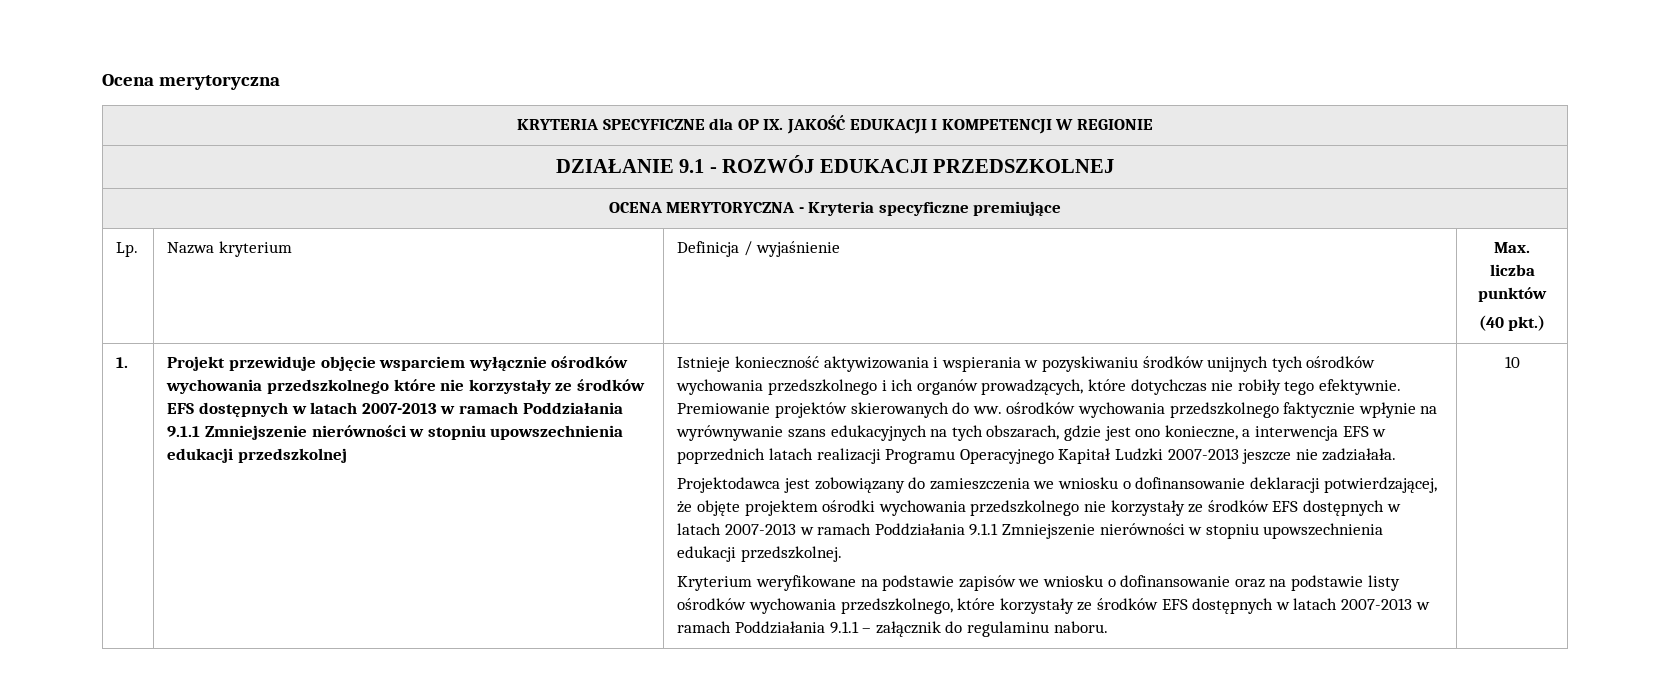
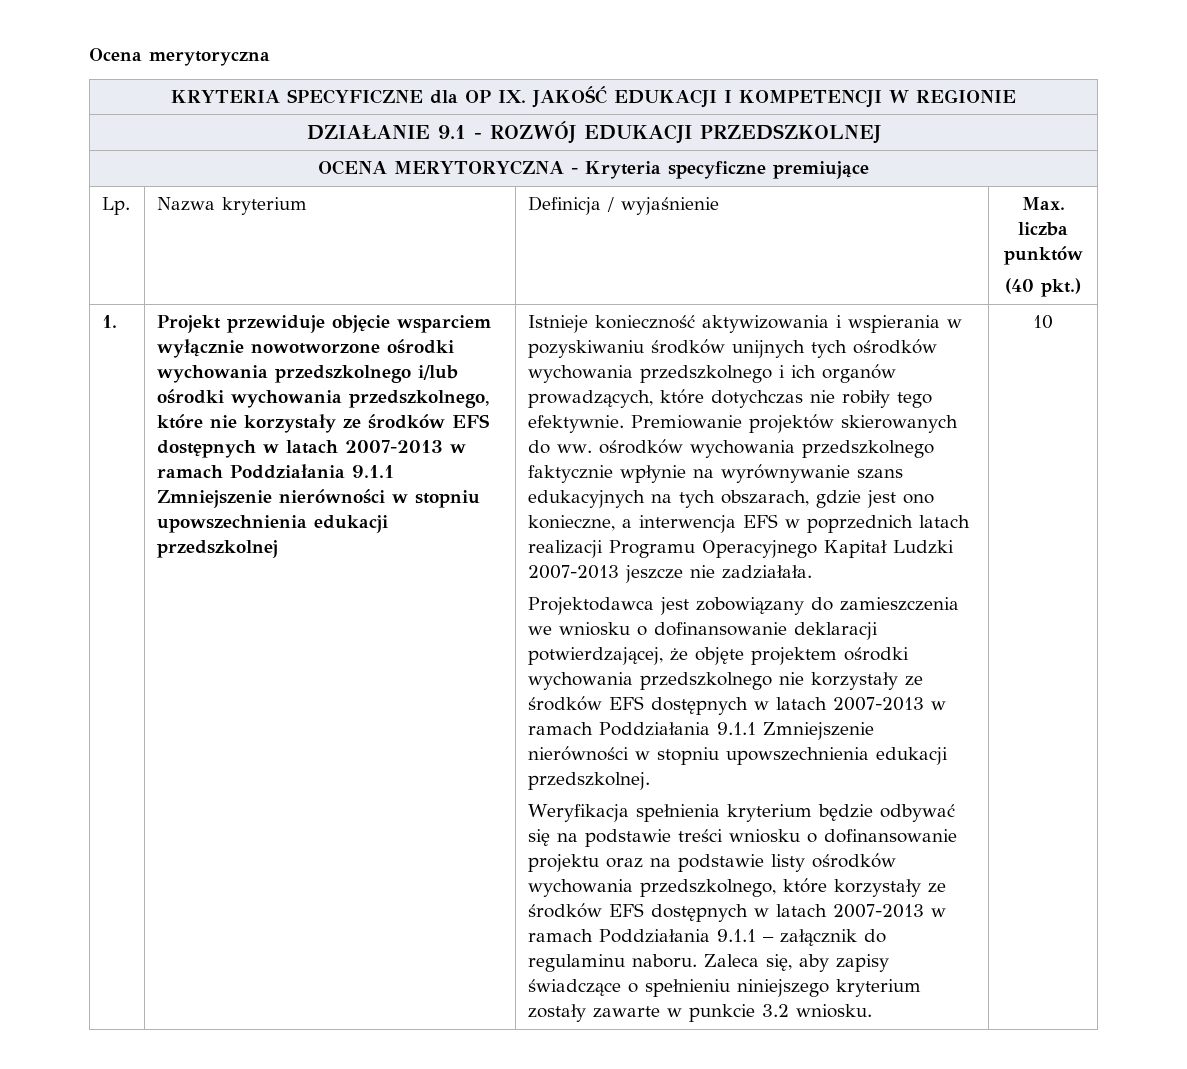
- Projekt przewiduje objęcie wsparciem wyłącznie ośrodków wychowania przedszkolnego które nie korzystały ze środków EFS dostępnych w latach 2007-2013 w ramach Poddziałania 9.1.1 Zmniejszenie nierówności w stopniu upowszechnienia edukacji przedszkolnej
+ Projekt przewiduje objęcie wsparciem wyłącznie nowotworzone ośrodki wychowania przedszkolnego i/lub ośrodki wychowania przedszkolnego, które nie korzystały ze środków EFS dostępnych w latach 2007-2013 w ramach Poddziałania 9.1.1 Zmniejszenie nierówności w stopniu upowszechnienia edukacji przedszkolnej
- Kryterium weryfikowane na podstawie zapisów we wniosku o dofinansowanie oraz na podstawie listy ośrodków wychowania przedszkolnego, które korzystały ze środków EFS dostępnych w latach 2007-2013 w ramach Poddziałania 9.1.1 – załącznik do regulaminu naboru.
+ Weryfikacja spełnienia kryterium będzie odbywać się na podstawie treści wniosku o dofinansowanie projektu oraz na podstawie listy ośrodków wychowania przedszkolnego, które korzystały ze środków EFS dostępnych w latach 2007-2013 w ramach Poddziałania 9.1.1 – załącznik do regulaminu naboru. Zaleca się, aby zapisy świadczące o spełnieniu niniejszego kryterium zostały zawarte w punkcie 3.2 wniosku.

